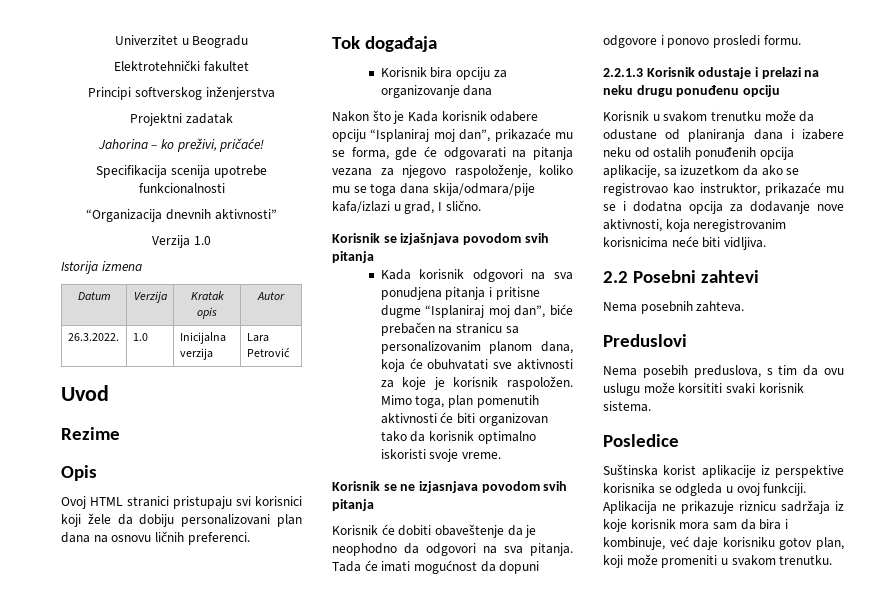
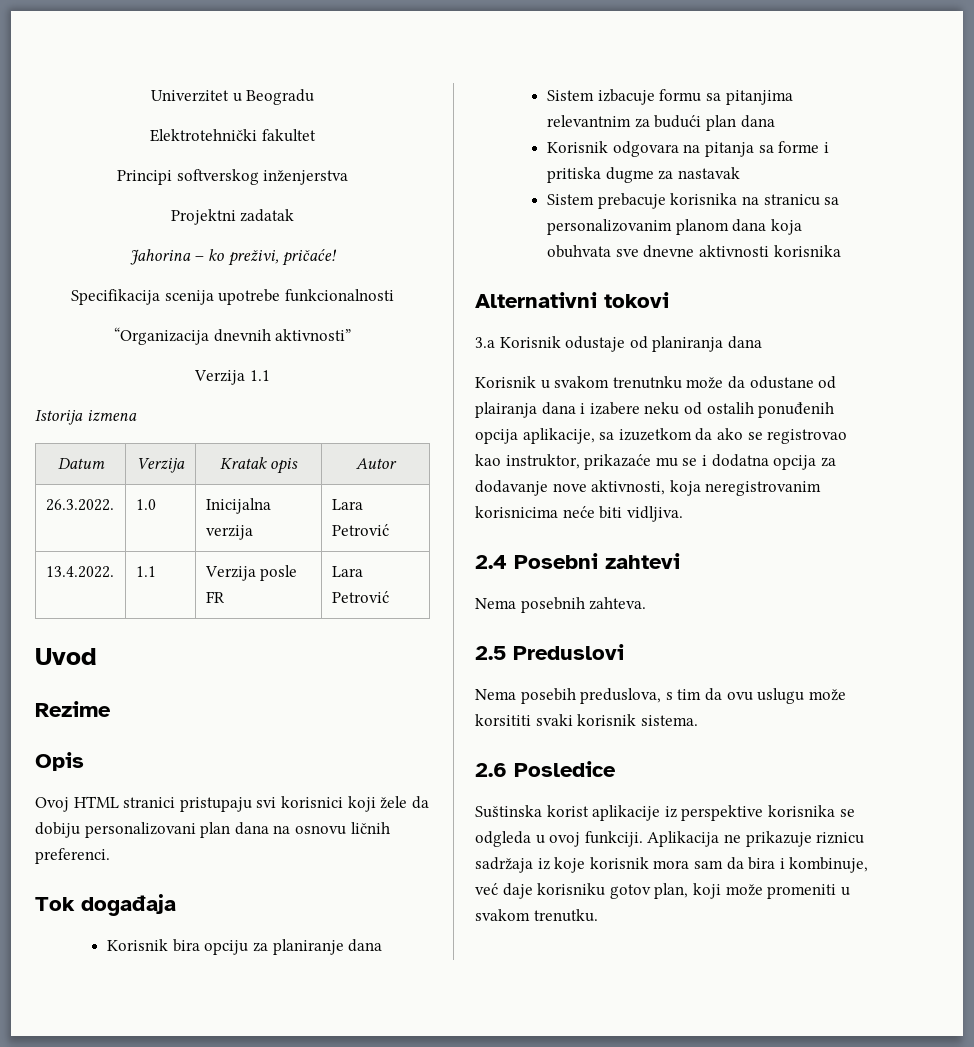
- Verzija 1.0
+ Verzija 1.1
+ 13.4.2022. | 1.1 | Verzija posle FR | Lara Petrović
- Korisnik bira opciju za organizovanje dana
- Nakon što je Kada korisnik odabere opciju “Isplaniraj moj dan”, prikazaće mu se forma, gde će odgovarati na pitanja vezana za njegovo raspoloženje, koliko mu se toga dana skija/odmara/pije kafa/izlazi u grad, I slično.
- Korisnik se izjašnjava povodom svih pitanja
- Kada korisnik odgovori na sva ponudjena pitanja i pritisne dugme “Isplaniraj moj dan”, biće prebačen na stranicu sa personalizovanim planom dana, koja će obuhvatati sve aktivnosti za koje je korisnik raspoložen. Mimo toga, plan pomenutih aktivnosti će biti organizovan tako da korisnik optimalno iskoristi svoje vreme.
- Korisnik se ne izjasnjava povodom svih pitanja
- Korisnik će dobiti obaveštenje da je neophodno da odgovori na sva pitanja. Tada će imati mogućnost da dopuni odgovore i ponovo prosledi formu.
- 2.2.1.3 Korisnik odustaje i prelazi na neku drugu ponuđenu opciju
+ Korisnik bira opciju za planiranje dana
+ Sistem izbacuje formu sa pitanjima relevantnim za budući plan dana
+ Korisnik odgovara na pitanja sa forme i pritiska dugme za nastavak
+ Sistem prebacuje korisnika na stranicu sa personalizovanim planom dana koja obuhvata sve dnevne aktivnosti korisnika
+ Alternativni tokovi
+ 3.a Korisnik odustaje od planiranja dana
- Korisnik u svakom trenutku može da odustane od planiranja dana i izabere neku od ostalih ponuđenih opcija aplikacije, sa izuzetkom da ako se registrovao kao instruktor, prikazaće mu se i dodatna opcija za dodavanje nove aktivnosti, koja neregistrovanim korisnicima neće biti vidljiva.
+ Korisnik u svakom trenutnku može da odustane od plairanja dana i izabere neku od ostalih ponuđenih opcija aplikacije, sa izuzetkom da ako se registrovao kao instruktor, prikazaće mu se i dodatna opcija za dodavanje nove aktivnosti, koja neregistrovanim korisnicima neće biti vidljiva.
- 2.2 Posebni zahtevi
+ 2.4 Posebni zahtevi
- Preduslovi
+ 2.5 Preduslovi
- Posledice
+ 2.6 Posledice

